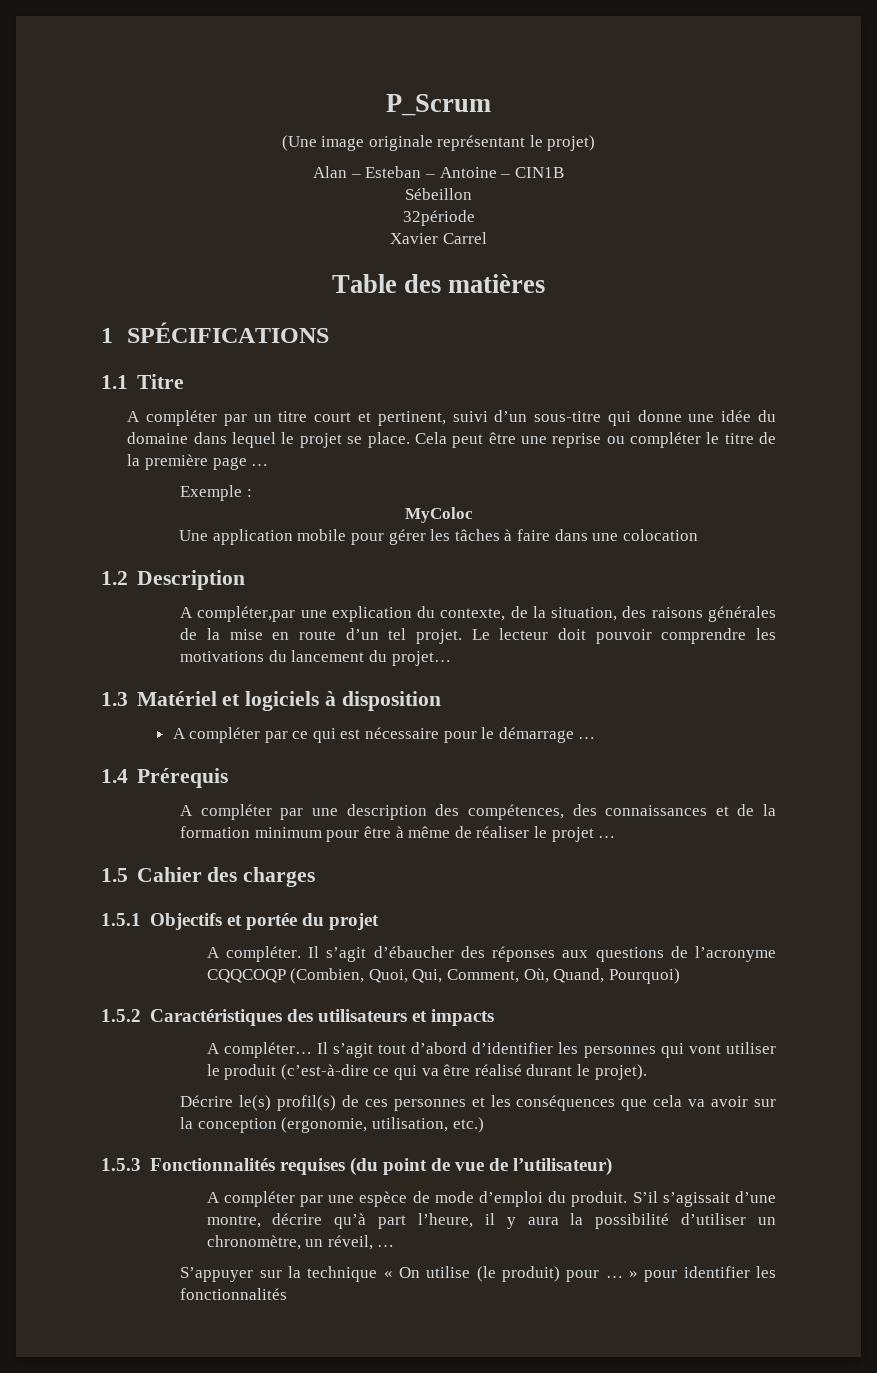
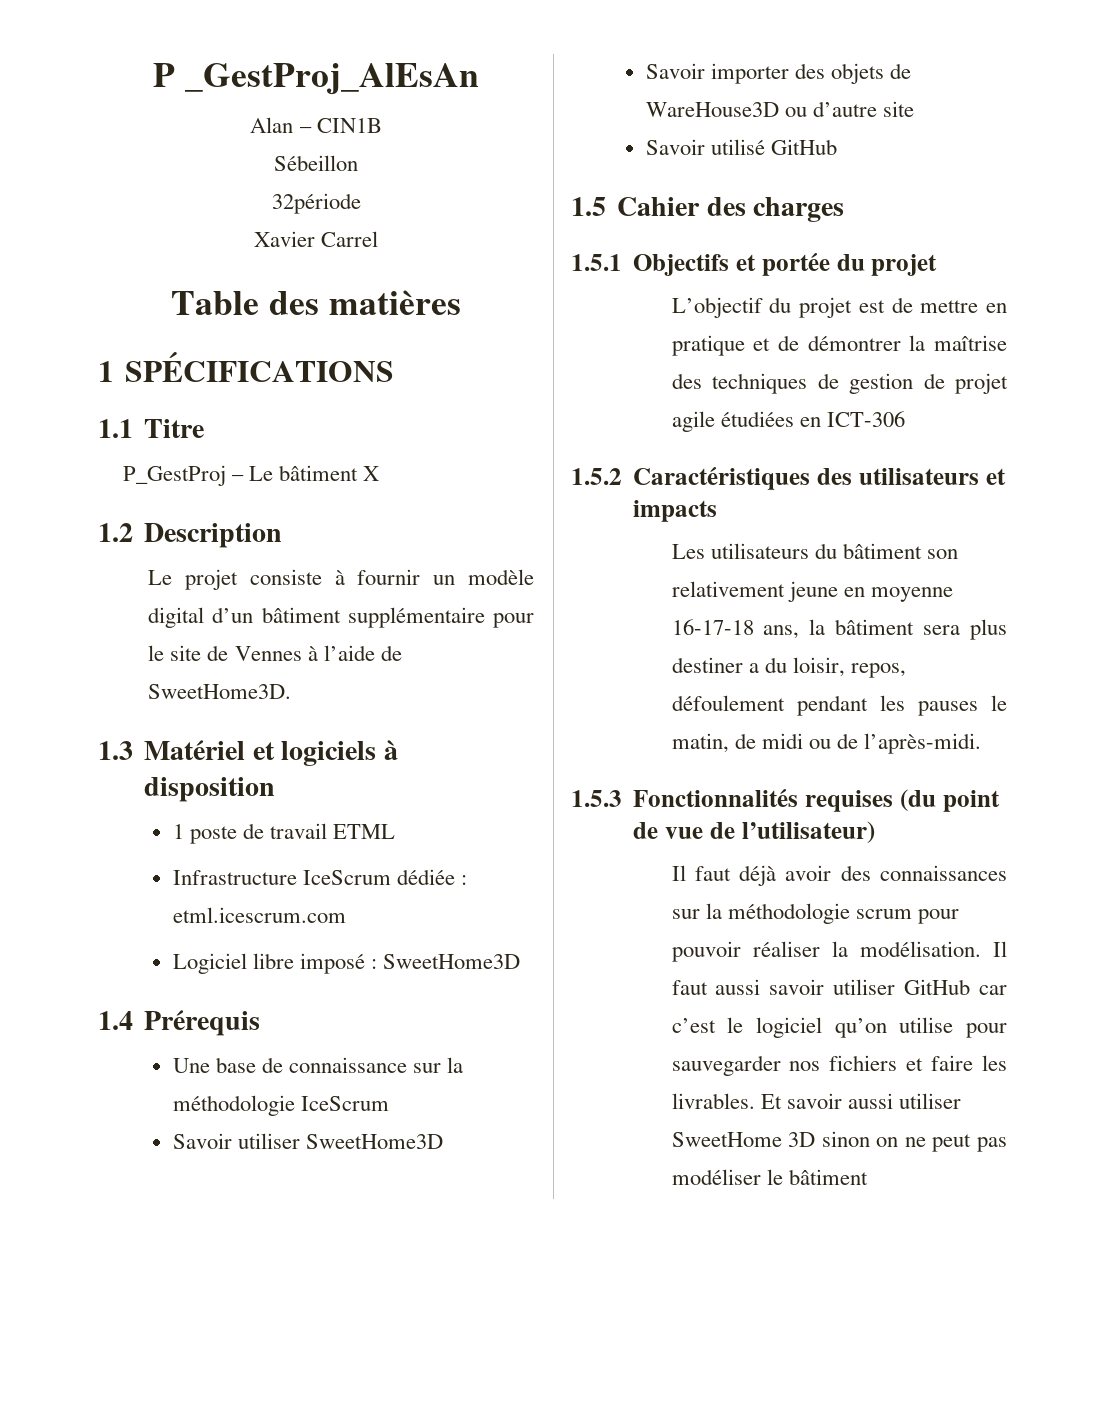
- P_Scrum
- (Une image originale représentant le projet)
- Alan – Esteban – Antoine – CIN1B
+ P _GestProj_AlEsAn
+ Alan – CIN1B
- A compléter par un titre court et pertinent, suivi d’un sous-titre qui donne une idée du domaine dans lequel le projet se place. Cela peut être une reprise ou compléter le titre de la première page …
- Exemple :
- MyColoc
- Une application mobile pour gérer les tâches à faire dans une colocation
+ P_GestProj – Le bâtiment X
  1.2 Description
- A compléter,par une explication du contexte, de la situation, des raisons générales de la mise en route d’un tel projet. Le lecteur doit pouvoir comprendre les motivations du lancement du projet…
+ Le projet consiste à fournir un modèle digital d’un bâtiment supplémentaire pour le site de Vennes à l’aide de SweetHome3D.
- A compléter par ce qui est nécessaire pour le démarrage …
+ 1 poste de travail ETML
+ Infrastructure IceScrum dédiée : etml.icescrum.com
+ Logiciel libre imposé : SweetHome3D
  1.4 Prérequis
- A compléter par une description des compétences, des connaissances et de la formation minimum pour être à même de réaliser le projet …
+ Une base de connaissance sur la méthodologie IceScrum
+ Savoir utiliser SweetHome3D
+ Savoir importer des objets de WareHouse3D ou d’autre site
+ Savoir utilisé GitHub
- A compléter. Il s’agit d’ébaucher des réponses aux questions de l’acronyme CQQCOQP (Combien, Quoi, Qui, Comment, Où, Quand, Pourquoi)
+ L’objectif du projet est de mettre en pratique et de démontrer la maîtrise des techniques de gestion de projet agile étudiées en ICT-306
- A compléter… Il s’agit tout d’abord d’identifier les personnes qui vont utiliser le produit (c’est-à-dire ce qui va être réalisé durant le projet).
- Décrire le(s) profil(s) de ces personnes et les conséquences que cela va avoir sur la conception (ergonomie, utilisation, etc.)
+ Les utilisateurs du bâtiment son relativement jeune en moyenne 16-17-18 ans, la bâtiment sera plus destiner a du loisir, repos, défoulement pendant les pauses le matin, de midi ou de l’après-midi.
- A compléter par une espèce de mode d’emploi du produit. S’il s’agissait d’une montre, décrire qu’à part l’heure, il y aura la possibilité d’utiliser un chronomètre, un réveil, …
- S’appuyer sur la technique « On utilise (le produit) pour … » pour identifier les fonctionnalités
+ Il faut déjà avoir des connaissances sur la méthodologie scrum pour pouvoir réaliser la modélisation. Il faut aussi savoir utiliser GitHub car c’est le logiciel qu’on utilise pour sauvegarder nos fichiers et faire les livrables. Et savoir aussi utiliser SweetHome 3D sinon on ne peut pas modéliser le bâtiment

